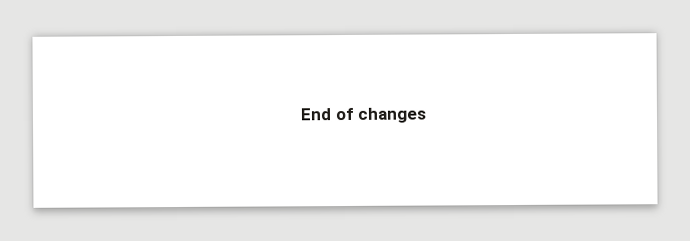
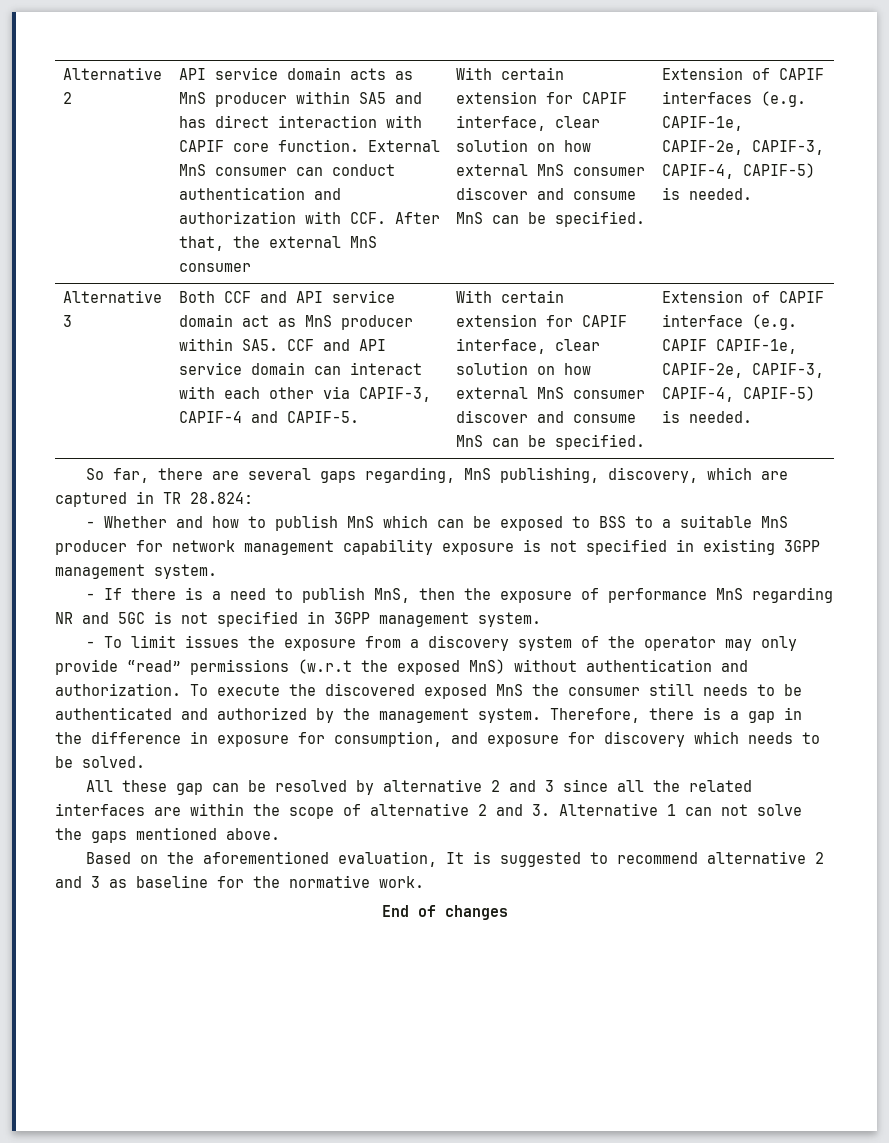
+ Alternative 2 | API service domain acts as MnS producer within SA5 and has direct interaction with CAPIF core function. External MnS consumer can conduct authentication and authorization with CCF. After that, the external MnS consumer | With certain extension for CAPIF interface, clear solution on how external MnS consumer discover and consume MnS can be specified. | Extension of CAPIF interfaces (e.g. CAPIF-1e, CAPIF-2e, CAPIF-3, CAPIF-4, CAPIF-5) is needed.
+ Alternative 3 | Both CCF and API service domain act as MnS producer within SA5. CCF and API service domain can interact with each other via CAPIF-3, CAPIF-4 and CAPIF-5. | With certain extension for CAPIF interface, clear solution on how external MnS consumer discover and consume MnS can be specified. | Extension of CAPIF interface (e.g. CAPIF CAPIF-1e, CAPIF-2e, CAPIF-3, CAPIF-4, CAPIF-5) is needed.
+ So far, there are several gaps regarding, MnS publishing, discovery, which are captured in TR 28.824:
+ - Whether and how to publish MnS which can be exposed to BSS to a suitable MnS producer for network management capability exposure is not specified in existing 3GPP management system.
+ - If there is a need to publish MnS, then the exposure of performance MnS regarding NR and 5GC is not specified in 3GPP management system.
+ - To limit issues the exposure from a discovery system of the operator may only provide “read” permissions (w.r.t the exposed MnS) without authentication and authorization. To execute the discovered exposed MnS the consumer still needs to be authenticated and authorized by the management system. Therefore, there is a gap in the difference in exposure for consumption, and exposure for discovery which needs to be solved.
+ All these gap can be resolved by alternative 2 and 3 since all the related interfaces are within the scope of alternative 2 and 3. Alternative 1 can not solve the gaps mentioned above.
+ Based on the aforementioned evaluation, It is suggested to recommend alternative 2 and 3 as baseline for the normative work.

